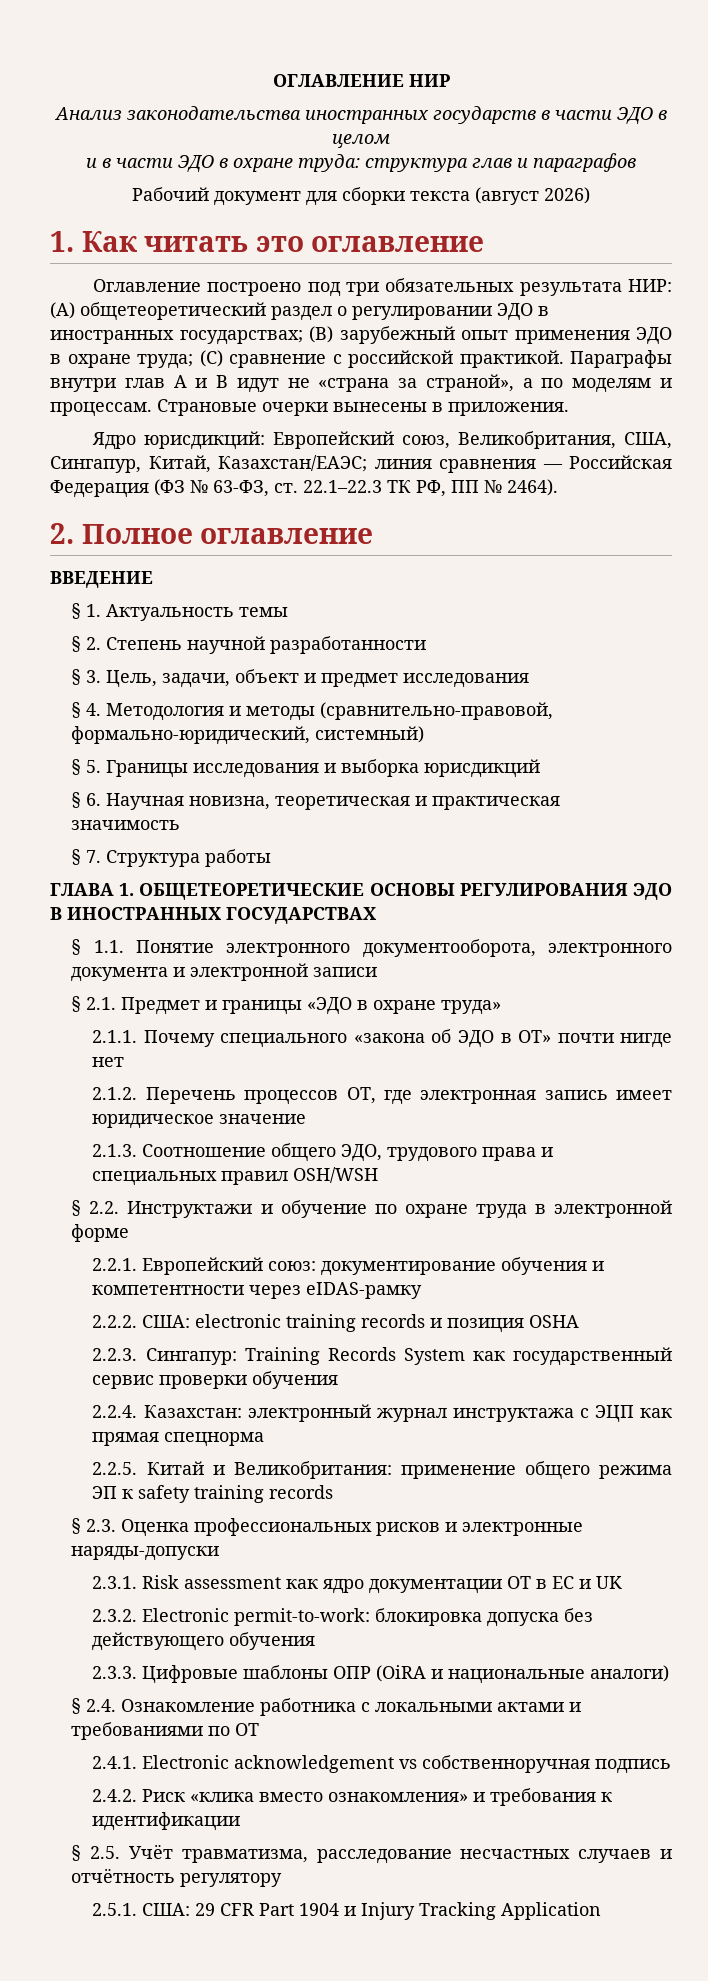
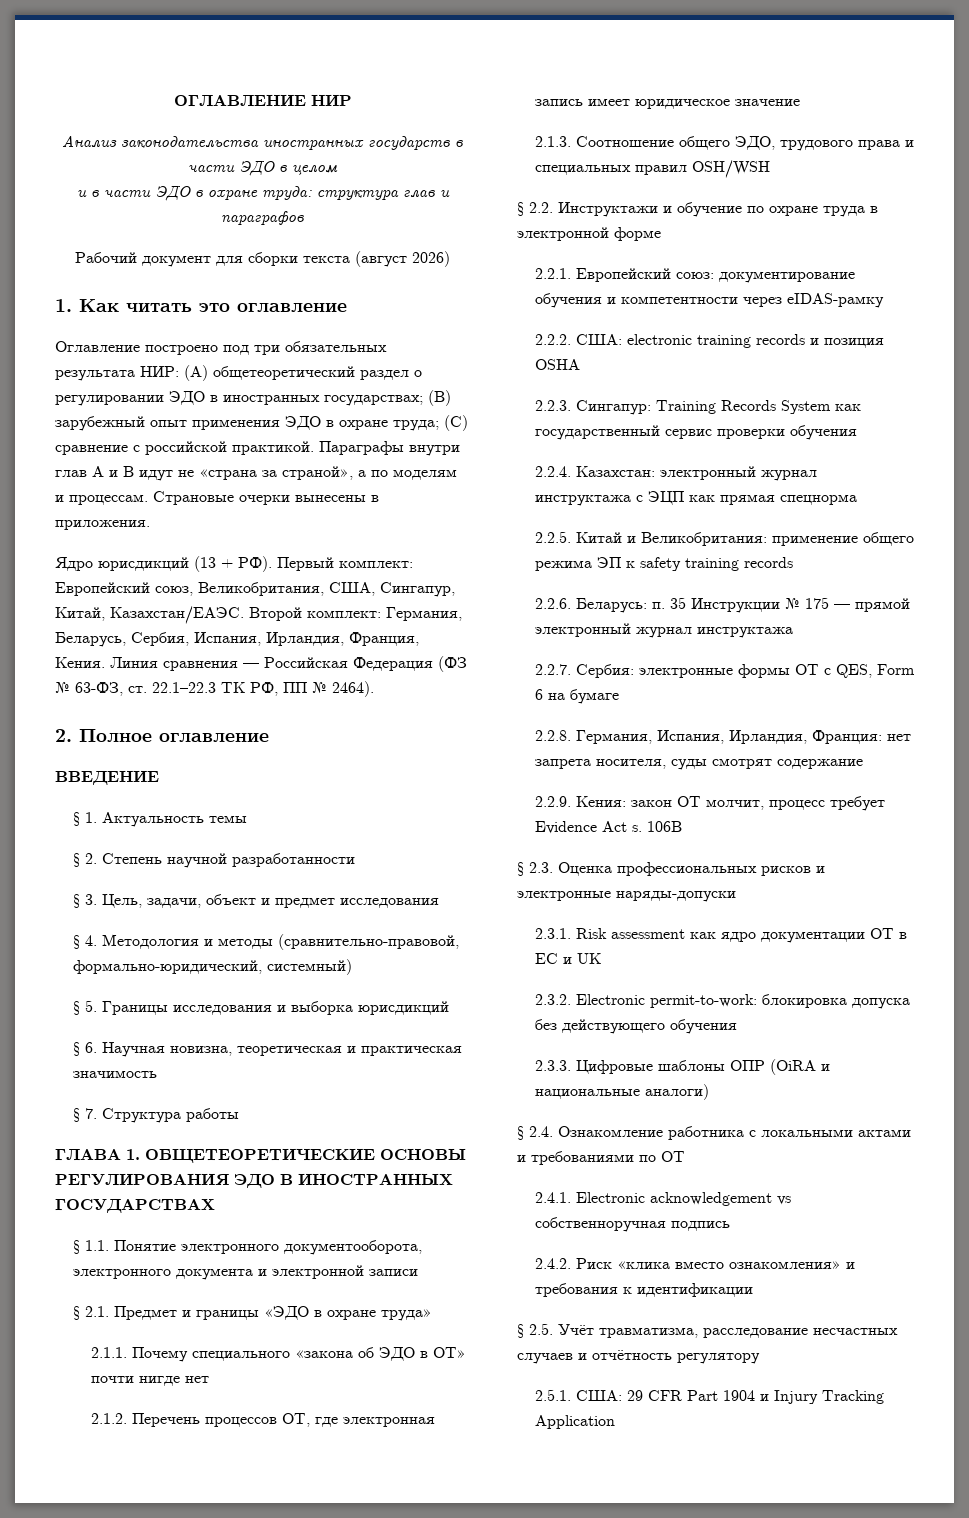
- Ядро юрисдикций: Европейский союз, Великобритания, США, Сингапур, Китай, Казахстан/ЕАЭС; линия сравнения — Российская Федерация (ФЗ № 63‑ФЗ, ст. 22.1–22.3 ТК РФ, ПП № 2464).
+ Ядро юрисдикций (13 + РФ). Первый комплект: Европейский союз, Великобритания, США, Сингапур, Китай, Казахстан/ЕАЭС. Второй комплект: Германия, Беларусь, Сербия, Испания, Ирландия, Франция, Кения. Линия сравнения — Российская Федерация (ФЗ № 63‑ФЗ, ст. 22.1–22.3 ТК РФ, ПП № 2464).
+ 2.2.6. Беларусь: п. 35 Инструкции № 175 — прямой электронный журнал инструктажа
+ 2.2.7. Сербия: электронные формы ОТ с QES, Form 6 на бумаге
+ 2.2.8. Германия, Испания, Ирландия, Франция: нет запрета носителя, суды смотрят содержание
+ 2.2.9. Кения: закон ОТ молчит, процесс требует Evidence Act s. 106B

